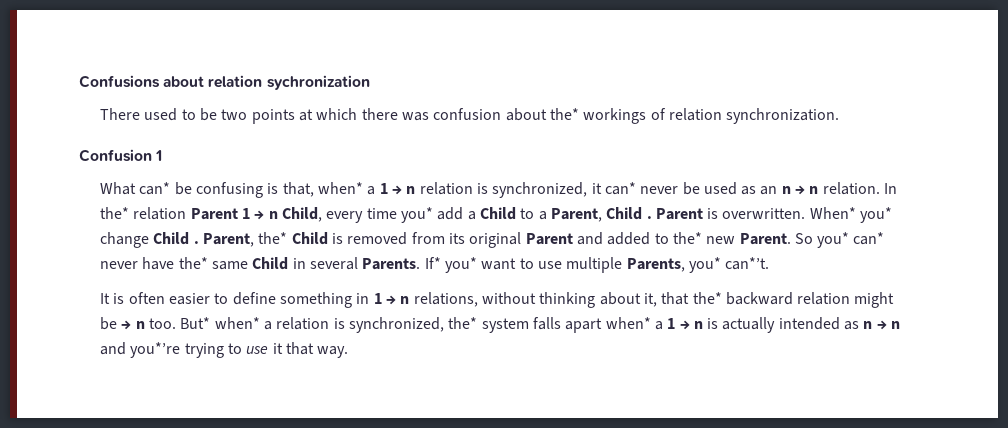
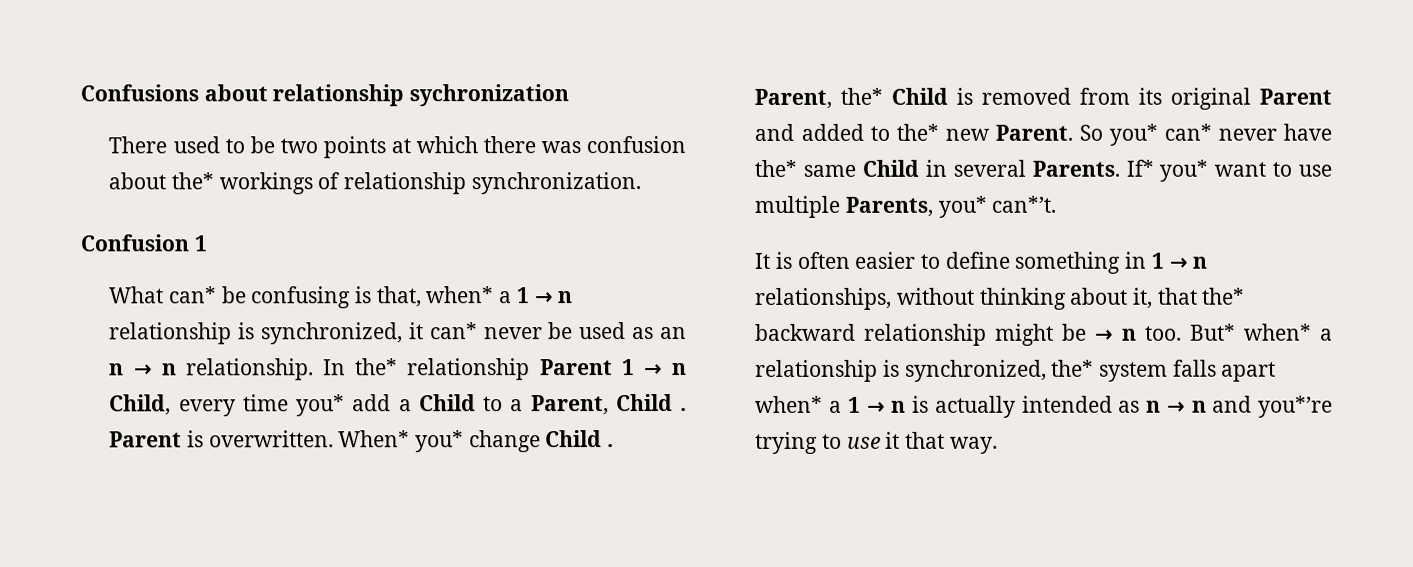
- Confusions about relation sychronization
+ Confusions about relationship sychronization
- There used to be two points at which there was confusion about the* workings of relation synchronization.
+ There used to be two points at which there was confusion about the* workings of relationship synchronization.
- What can* be confusing is that, when* a 1 → n relation is synchronized, it can* never be used as an n → n relation.
+ What can* be confusing is that, when* a 1 → n relationship is synchronized, it can* never be used as an n → n relationship.
- In the* relation Parent 1 → n Child, every time you* add a Child to a Parent, Child .
+ In the* relationship Parent 1 → n Child, every time you* add a Child to a Parent, Child .
- It is often easier to define something in 1 → n relations, without thinking about it, that the* backward relation might be → n too.
+ It is often easier to define something in 1 → n relationships, without thinking about it, that the* backward relationship might be → n too.
- But* when* a relation is synchronized, the* system falls apart when* a 1 → n is actually intended as n → n and you*’re trying to use it that way.
+ But* when* a relationship is synchronized, the* system falls apart when* a 1 → n is actually intended as n → n and you*’re trying to use it that way.

